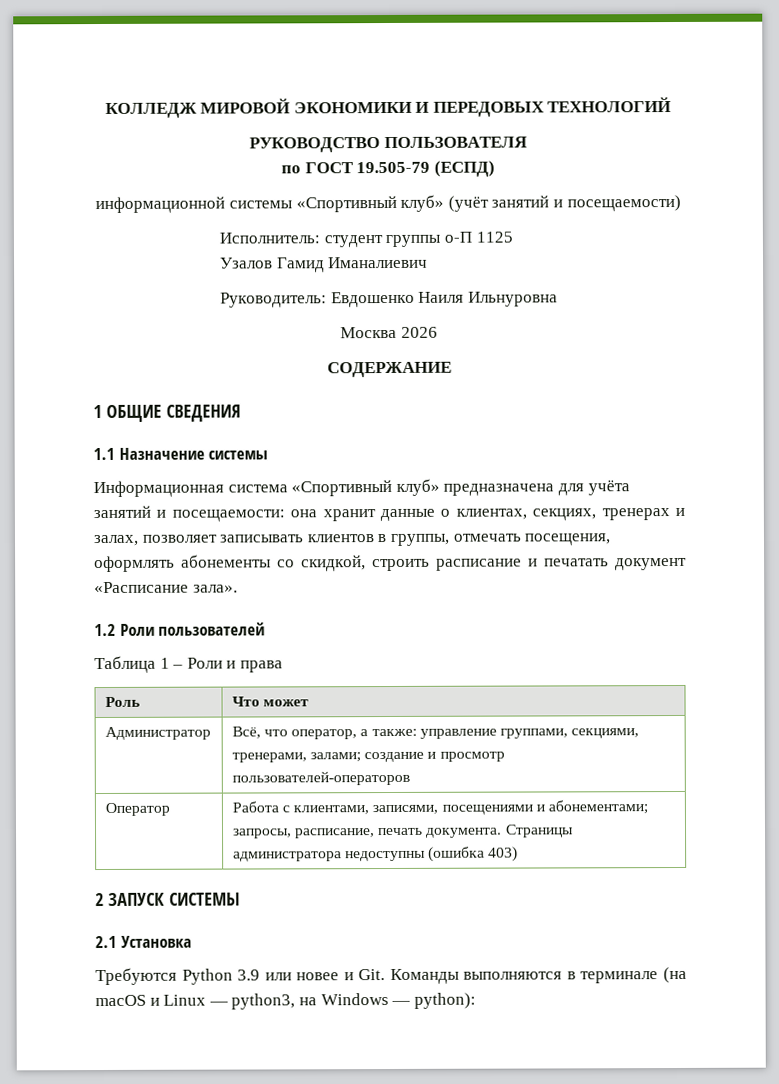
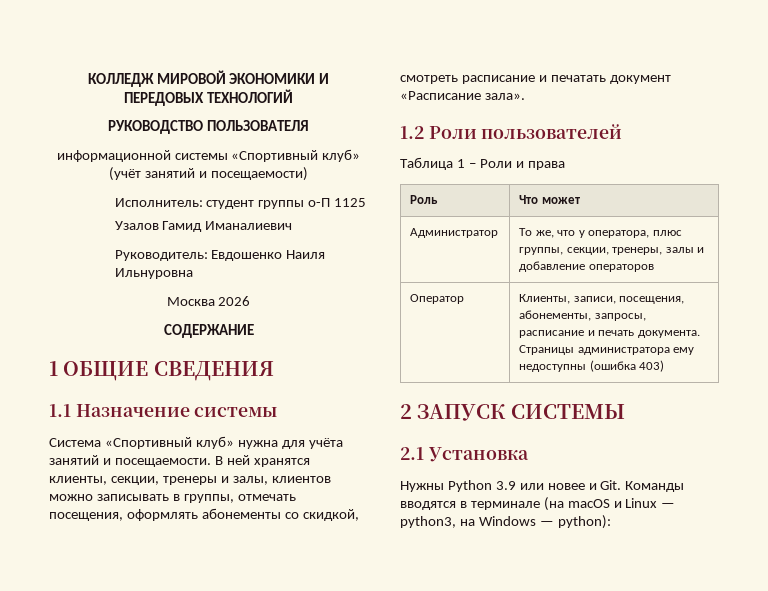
- по ГОСТ 19.505-79 (ЕСПД)
- Информационная система «Спортивный клуб» предназначена для учёта занятий и посещаемости: она хранит данные о клиентах, секциях, тренерах и залах, позволяет записывать клиентов в группы, отмечать посещения, оформлять абонементы со скидкой, строить расписание и печатать документ «Расписание зала».
+ Система «Спортивный клуб» нужна для учёта занятий и посещаемости. В ней хранятся клиенты, секции, тренеры и залы, клиентов можно записывать в группы, отмечать посещения, оформлять абонементы со скидкой, смотреть расписание и печатать документ «Расписание зала».
- Администратор | Всё, что оператор, а также: управление группами, секциями, тренерами, залами; создание и просмотр пользователей-операторов
- Оператор | Работа с клиентами, записями, посещениями и абонементами; запросы, расписание, печать документа. Страницы администратора недоступны (ошибка 403)
+ Администратор | То же, что у оператора, плюс группы, секции, тренеры, залы и добавление операторов
+ Оператор | Клиенты, записи, посещения, абонементы, запросы, расписание и печать документа. Страницы администратора ему недоступны (ошибка 403)
- Требуются Python 3.9 или новее и Git. Команды выполняются в терминале (на macOS и Linux — python3, на Windows — python):
+ Нужны Python 3.9 или новее и Git. Команды вводятся в терминале (на macOS и Linux — python3, на Windows — python):

